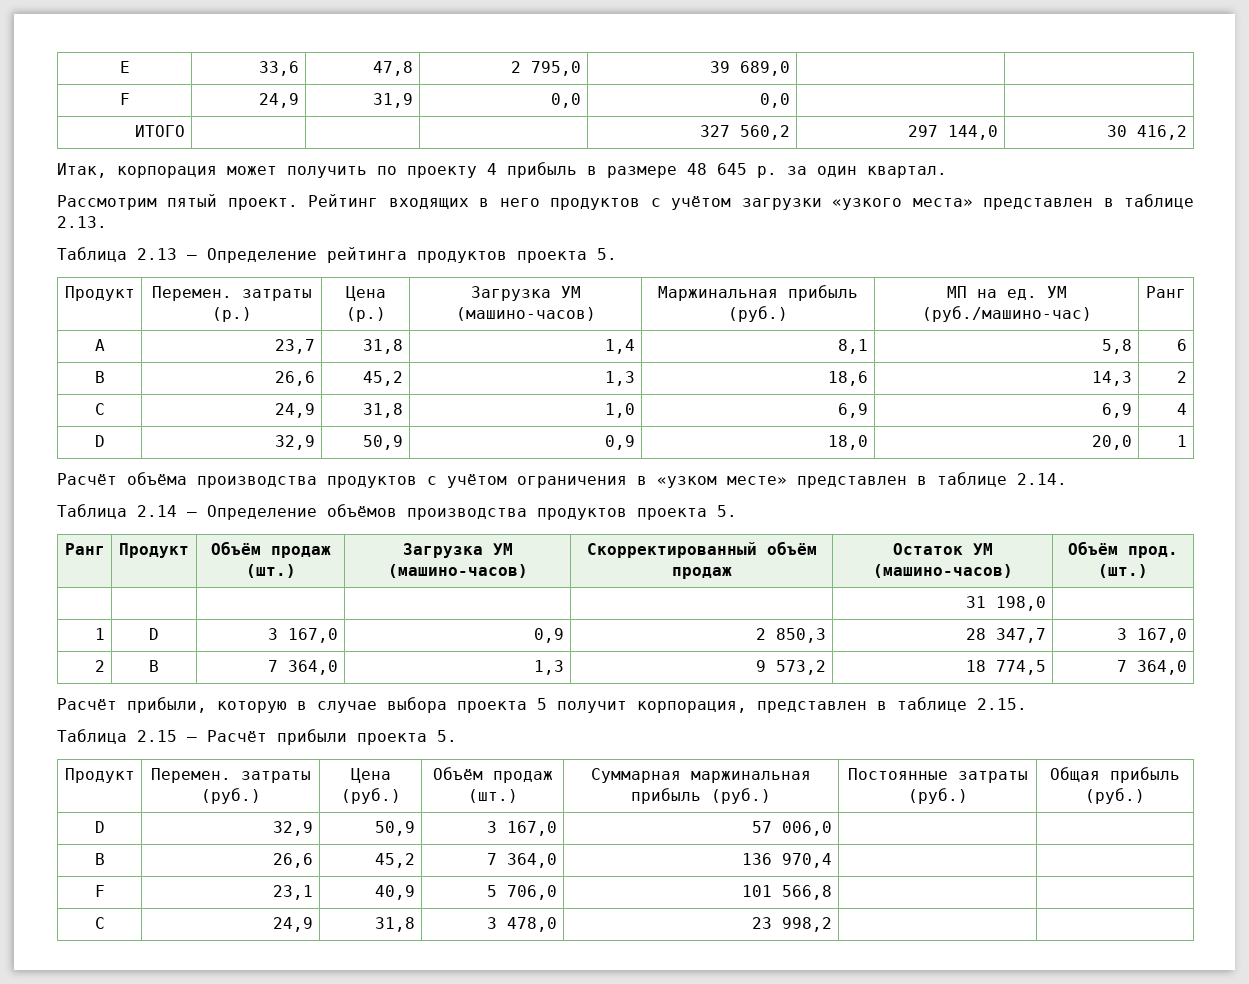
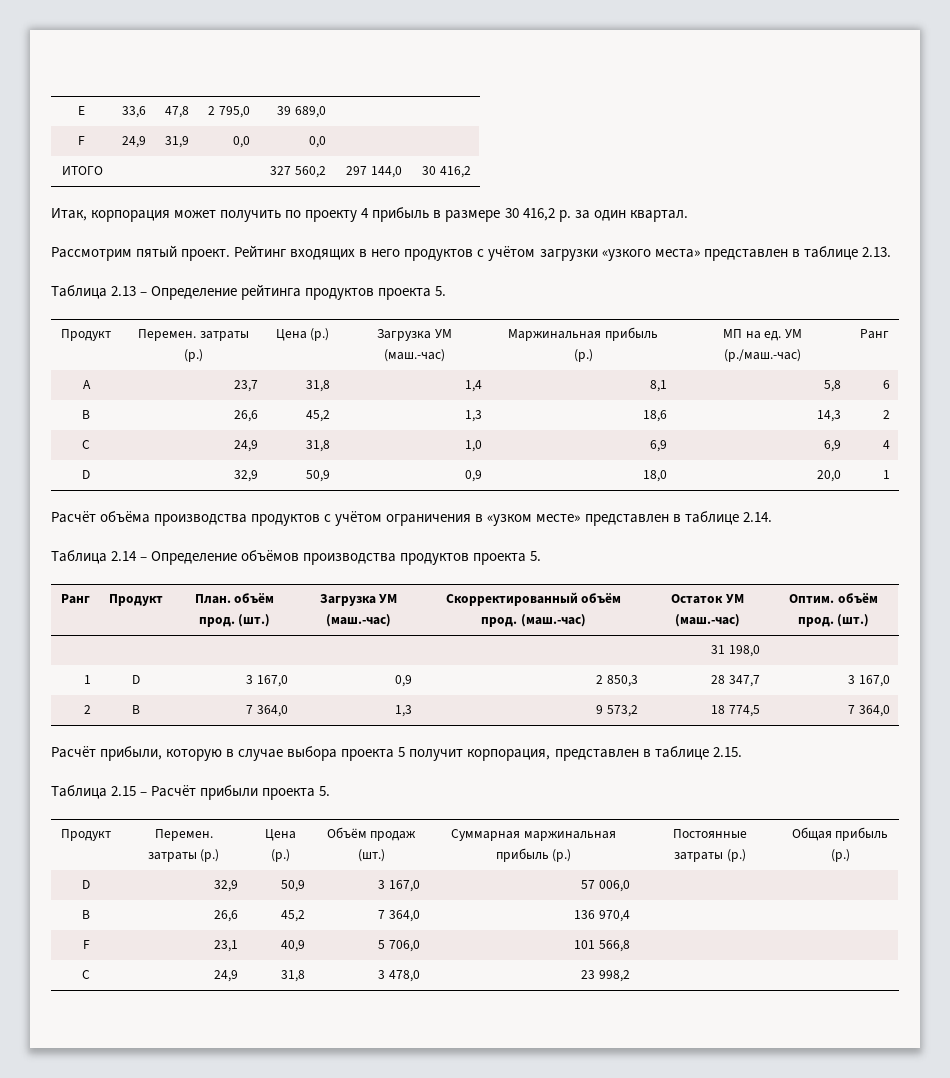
- Итак, корпорация может получить по проекту 4 прибыль в размере 48 645 р. за один квартал.
+ Итак, корпорация может получить по проекту 4 прибыль в размере 30 416,2 р. за один квартал.
- Продукт | Перемен. затраты (р.) | Цена (р.) | Загрузка УМ (машино-часов) | Маржинальная прибыль (руб.) | МП на ед. УМ (руб./машино-час) | Ранг
+ Продукт | Перемен. затраты (р.) | Цена (р.) | Загрузка УМ (маш.-час) | Маржинальная прибыль (р.) | МП на ед. УМ (р./маш.-час) | Ранг
- Ранг | Продукт | Объём продаж (шт.) | Загрузка УМ (машино-часов) | Скорректированный объём продаж | Остаток УМ (машино-часов) | Объём прод. (шт.)
+ Ранг | Продукт | План. объём прод. (шт.) | Загрузка УМ (маш.-час) | Скорректированный объём прод. (маш.-час) | Остаток УМ (маш.-час) | Оптим. объём прод. (шт.)
- Продукт | Перемен. затраты (руб.) | Цена (руб.) | Объём продаж (шт.) | Суммарная маржинальная прибыль (руб.) | Постоянные затраты (руб.) | Общая прибыль (руб.)
+ Продукт | Перемен. затраты (р.) | Цена (р.) | Объём продаж (шт.) | Суммарная маржинальная прибыль (р.) | Постоянные затраты (р.) | Общая прибыль (р.)

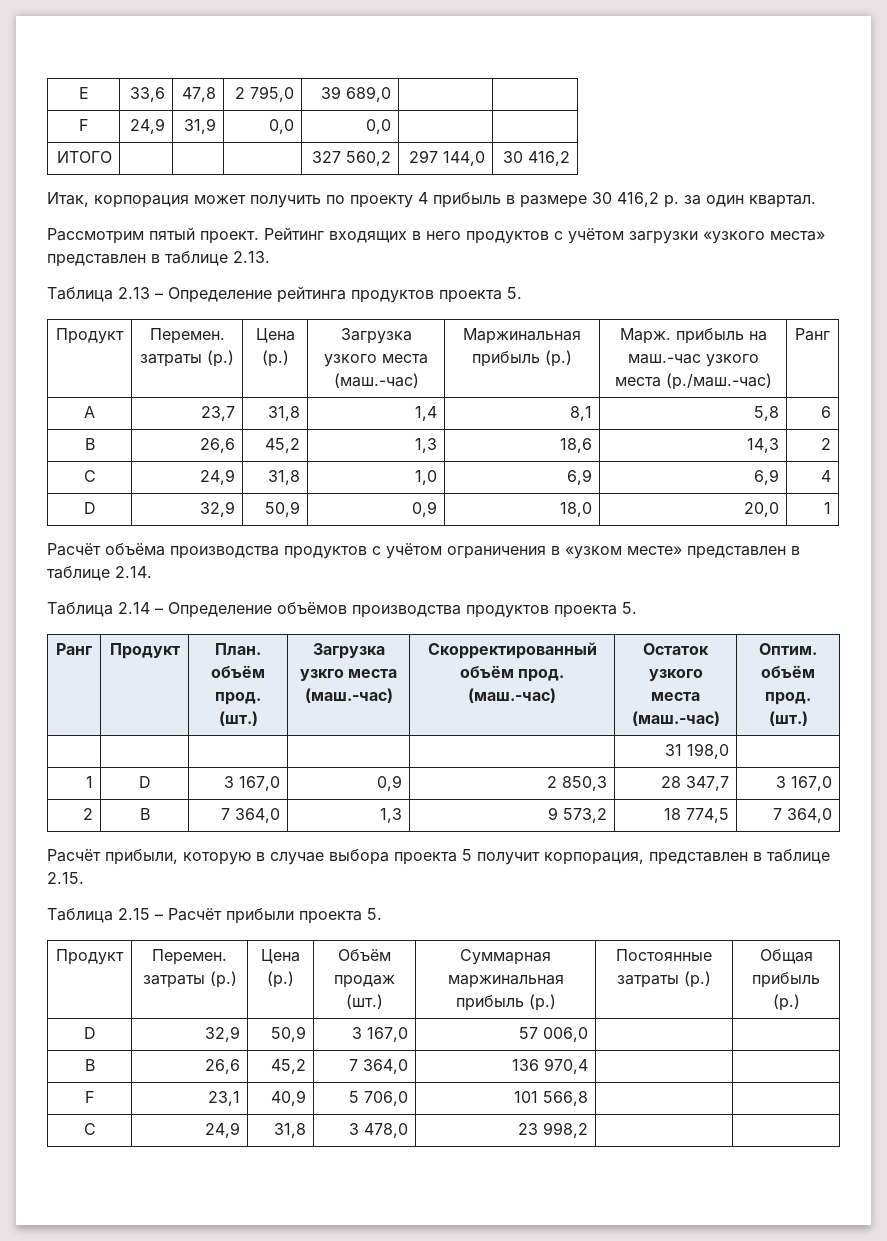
- Продукт | Перемен. затраты (р.) | Цена (р.) | Загрузка УМ (маш.-час) | Маржинальная прибыль (р.) | МП на ед. УМ (р./маш.-час) | Ранг
+ Продукт | Перемен. затраты (р.) | Цена (р.) | Загрузка узкого места (маш.-час) | Маржинальная прибыль (р.) | Марж. прибыль на маш.-час узкого места (р./маш.-час) | Ранг
- Ранг | Продукт | План. объём прод. (шт.) | Загрузка УМ (маш.-час) | Скорректированный объём прод. (маш.-час) | Остаток УМ (маш.-час) | Оптим. объём прод. (шт.)
+ Ранг | Продукт | План. объём прод. (шт.) | Загрузка узкго места (маш.-час) | Скорректированный объём прод. (маш.-час) | Остаток узкого места (маш.-час) | Оптим. объём прод. (шт.)

